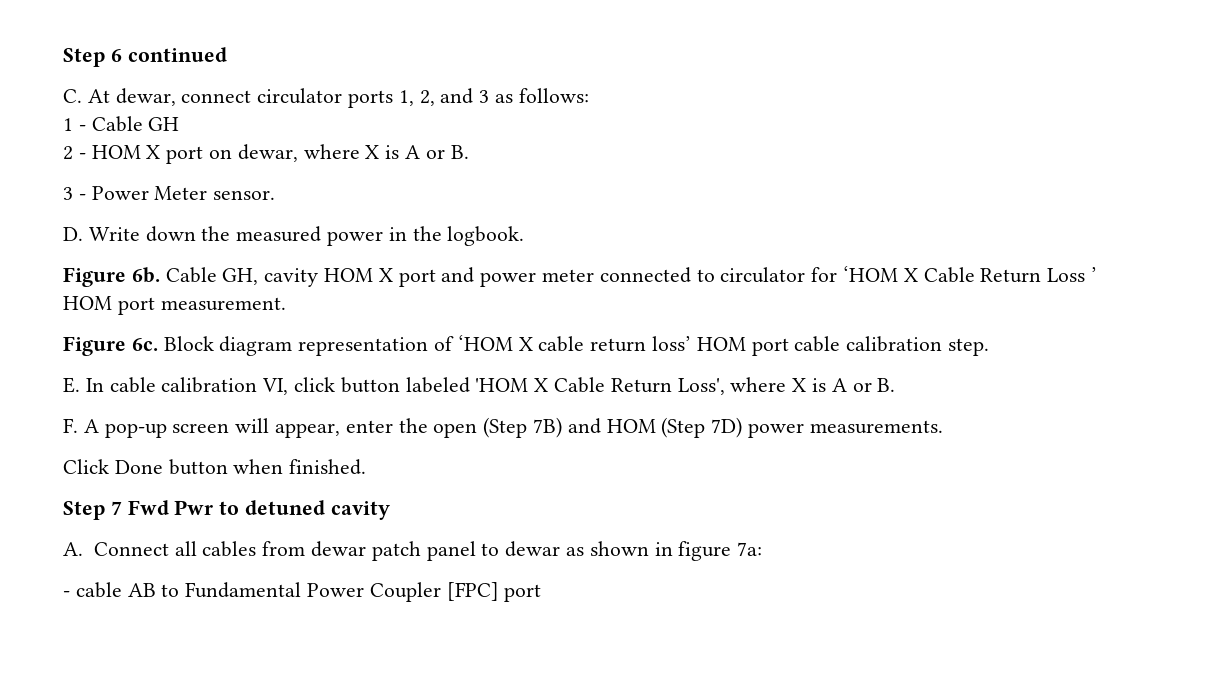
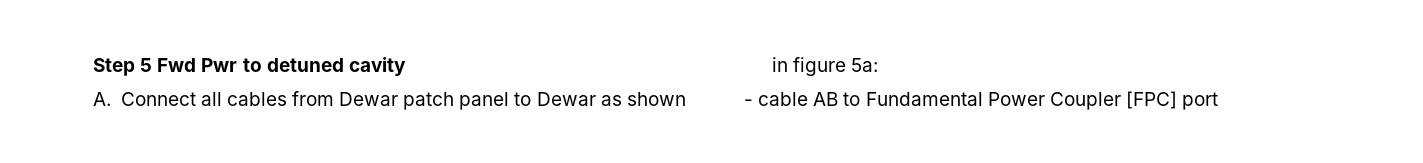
- Step 6 continued
- C. At dewar, connect circulator ports 1, 2, and 3 as follows:
- 1 - Cable GH
- 2 - HOM X port on dewar, where X is A or B.
- 3 - Power Meter sensor.
- D. Write down the measured power in the logbook.
- Figure 6b. Cable GH, cavity HOM X port and power meter connected to circulator for ‘HOM X Cable Return Loss ’ HOM port measurement.
- Figure 6c. Block diagram representation of ‘HOM X cable return loss’ HOM port cable calibration step.
- E. In cable calibration VI, click button labeled 'HOM X Cable Return Loss', where X is A or B.
- F. A pop-up screen will appear, enter the open (Step 7B) and HOM (Step 7D) power measurements.
- Click Done button when finished.
- Step 7 Fwd Pwr to detuned cavity
+ Step 5 Fwd Pwr to detuned cavity
- A. Connect all cables from dewar patch panel to dewar as shown in figure 7a:
+ A. Connect all cables from Dewar patch panel to Dewar as shown in figure 5a:

